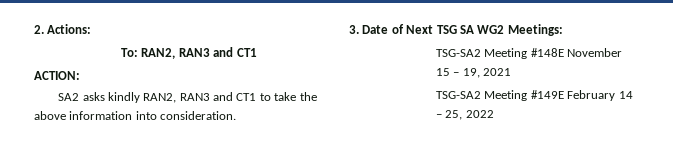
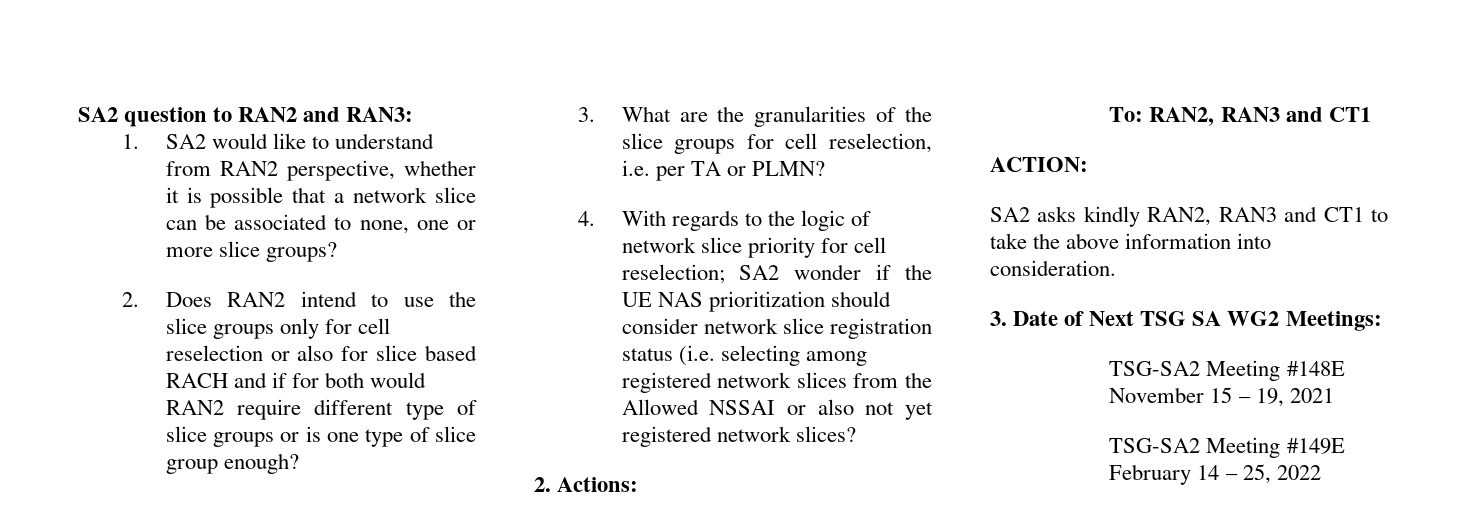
+ SA2 question to RAN2 and RAN3:
+ 1. SA2 would like to understand from RAN2 perspective, whether it is possible that a network slice can be associated to none, one or more slice groups?
+ 2. Does RAN2 intend to use the slice groups only for cell reselection or also for slice based RACH and if for both would RAN2 require different type of slice groups or is one type of slice group enough?
+ 3. What are the granularities of the slice groups for cell reselection, i.e. per TA or PLMN?
+ 4. With regards to the logic of network slice priority for cell reselection; SA2 wonder if the UE NAS prioritization should consider network slice registration status (i.e. selecting among registered network slices from the Allowed NSSAI or also not yet registered network slices?

